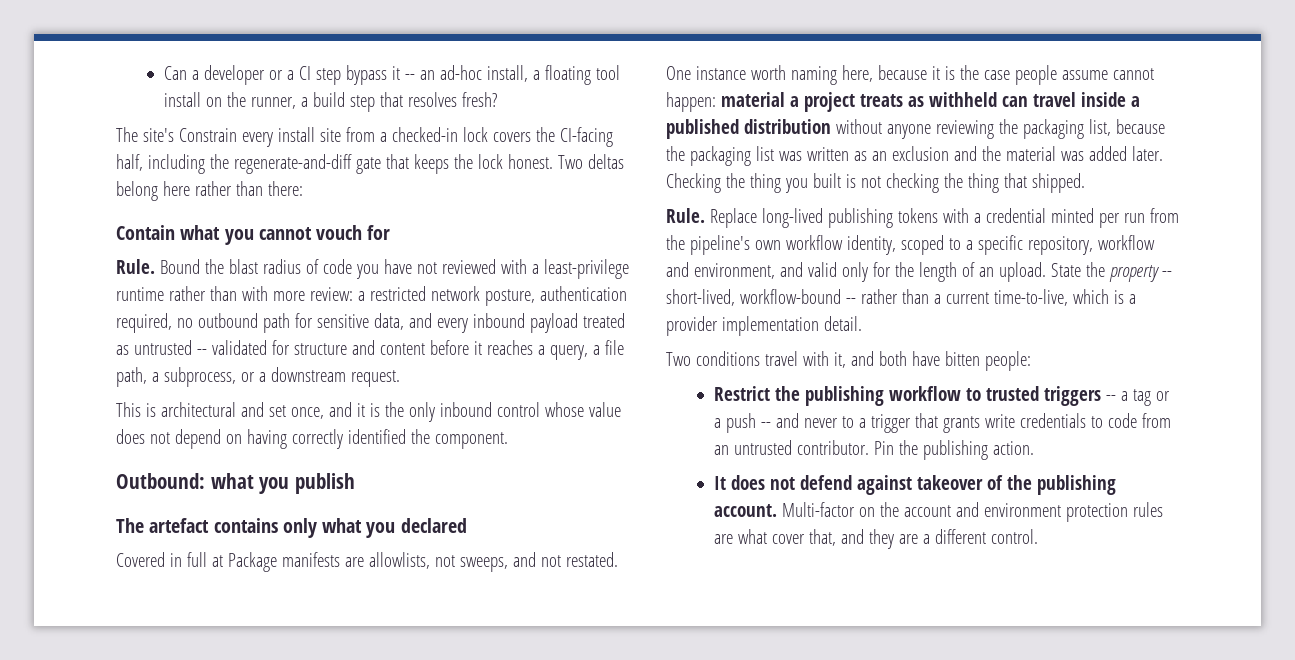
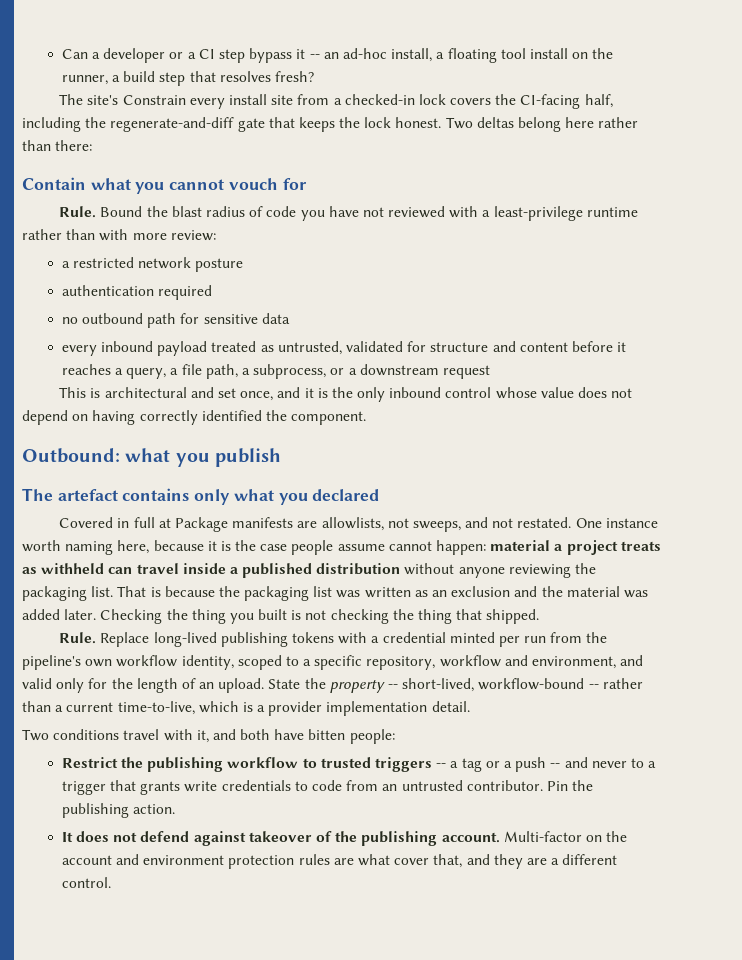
- Bound the blast radius of code you have not reviewed with a least-privilege runtime rather than with more review: a restricted network posture, authentication required, no outbound path for sensitive data, and every inbound payload treated as untrusted -- validated for structure and content before it reaches a query, a file path, a subprocess, or a downstream request.
+ Bound the blast radius of code you have not reviewed with a least-privilege runtime rather than with more review:
+ a restricted network posture
+ authentication required
+ no outbound path for sensitive data
+ every inbound payload treated as untrusted, validated for structure and content before it reaches a query, a file path, a subprocess, or a downstream request
- One instance worth naming here, because it is the case people assume cannot happen: material a project treats as withheld can travel inside a published distribution without anyone reviewing the packaging list, because the packaging list was written as an exclusion and the material was added later.
+ One instance worth naming here, because it is the case people assume cannot happen: material a project treats as withheld can travel inside a published distribution without anyone reviewing the packaging list. That is because the packaging list was written as an exclusion and the material was added later.

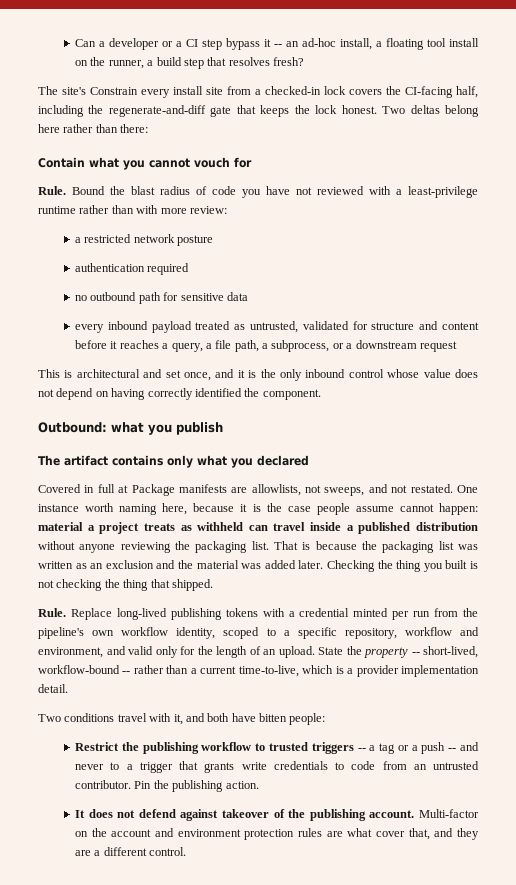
- The artefact contains only what you declared
+ The artifact contains only what you declared

